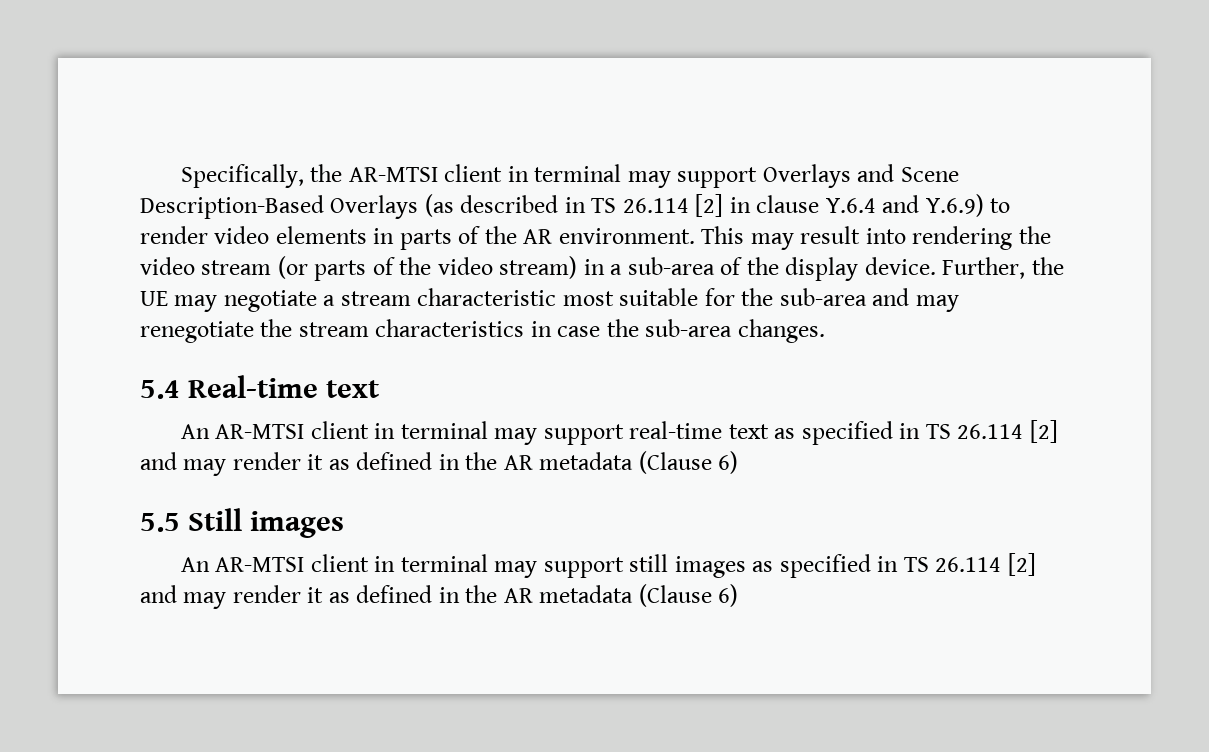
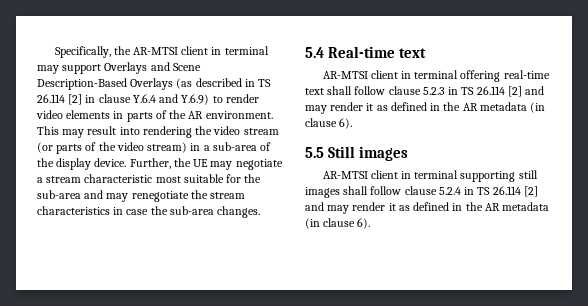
- An AR-MTSI client in terminal may support real-time text as specified in TS 26.114 [2] and may render it as defined in the AR metadata (Clause 6)
+ AR-MTSI client in terminal offering real-time text shall follow clause 5.2.3 in TS 26.114 [2] and may render it as defined in the AR metadata (in clause 6).
- An AR-MTSI client in terminal may support still images as specified in TS 26.114 [2] and may render it as defined in the AR metadata (Clause 6)
+ AR-MTSI client in terminal supporting still images shall follow clause 5.2.4 in TS 26.114 [2] and may render it as defined in the AR metadata (in clause 6).

